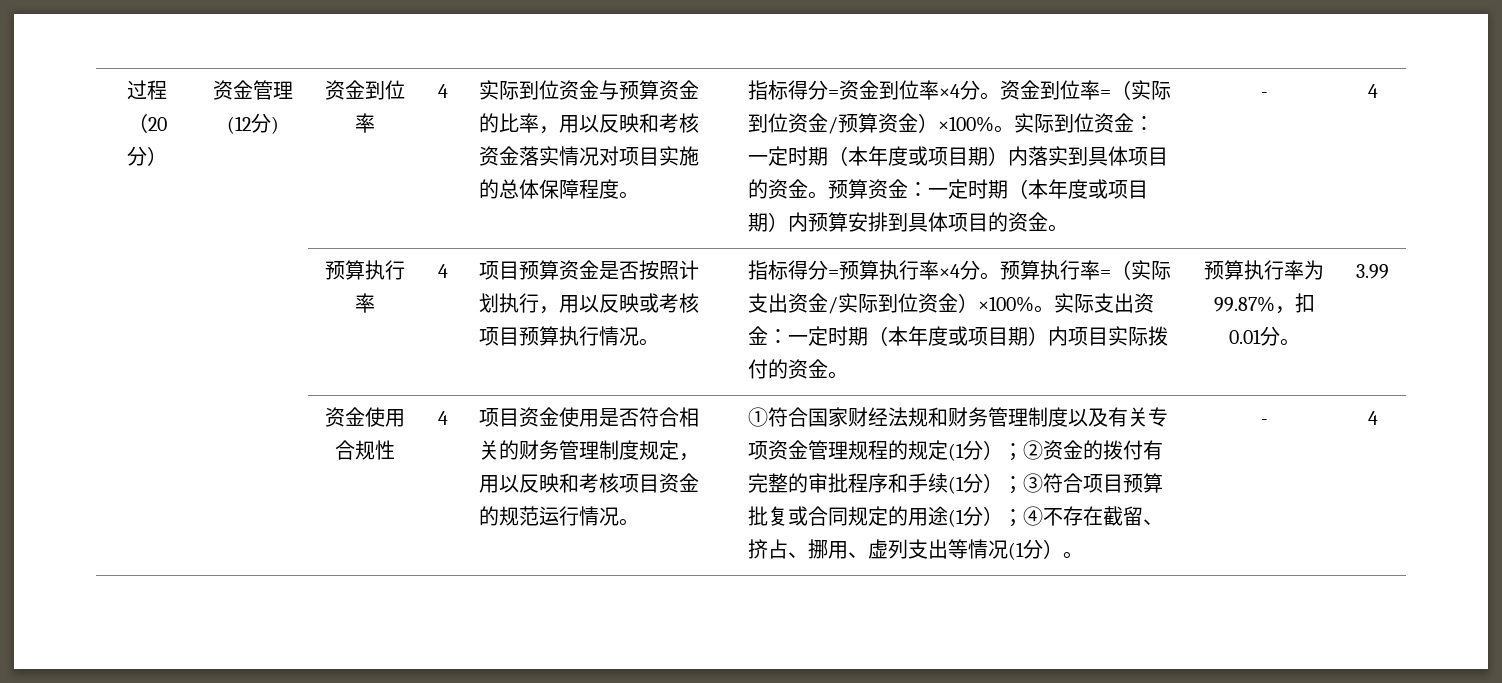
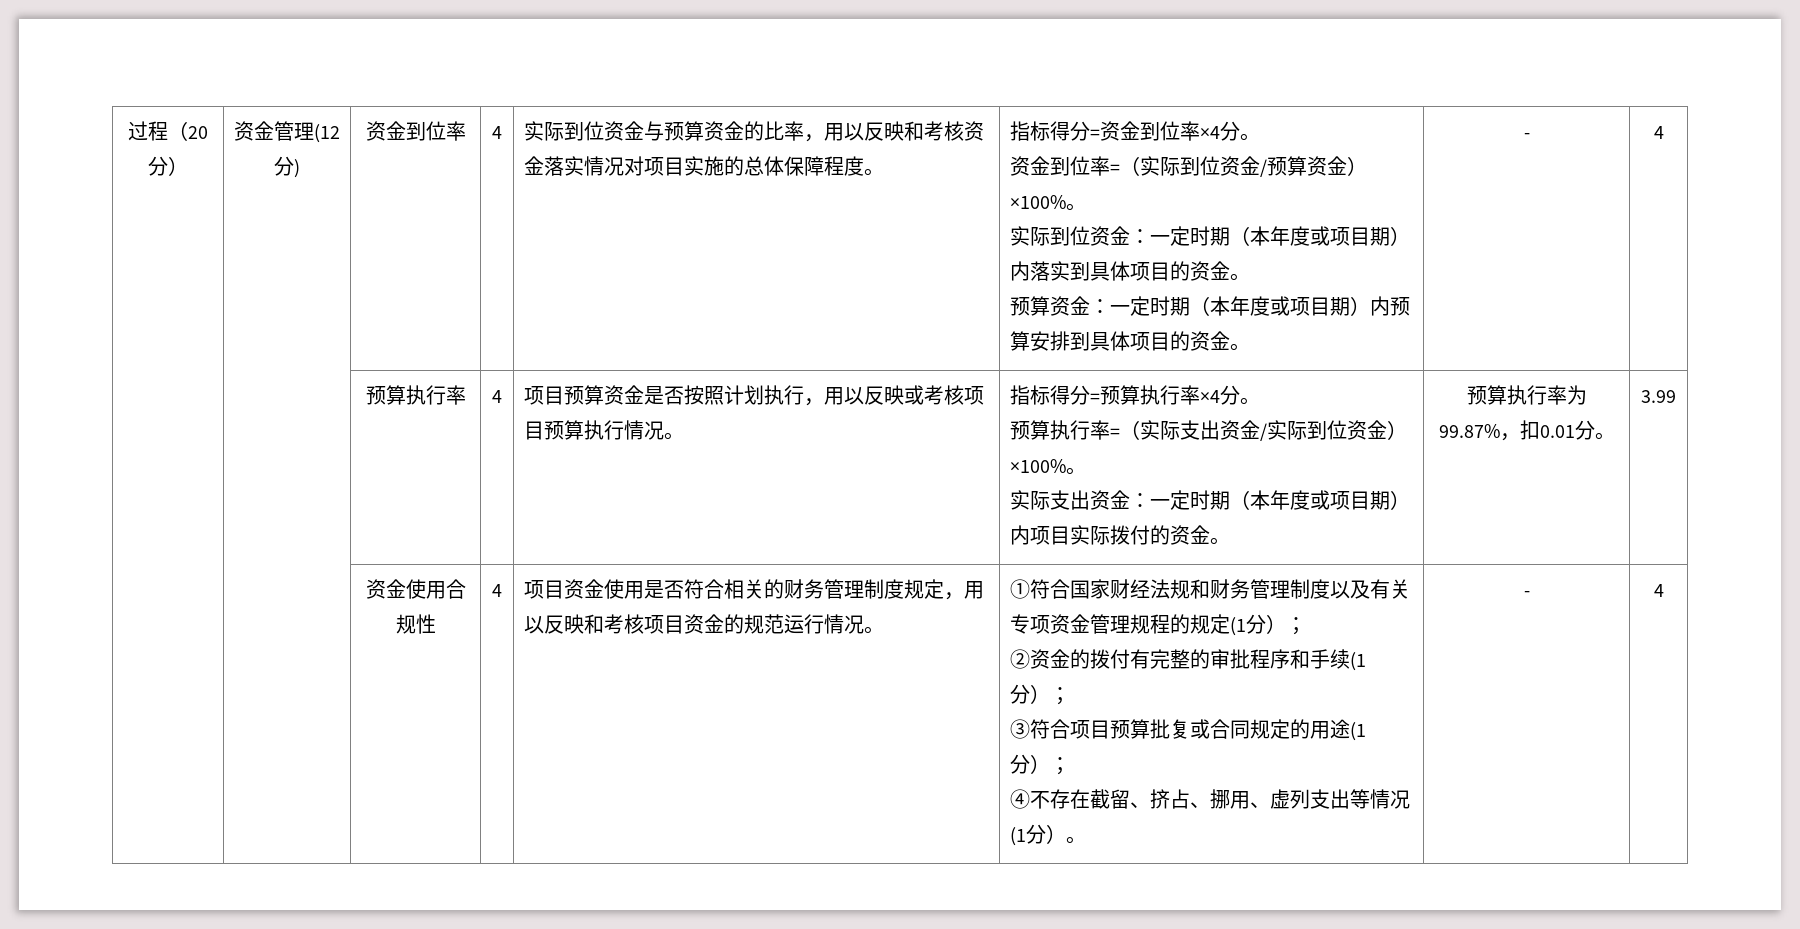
- 指标得分=资金到位率×4分。资金到位率=（实际到位资金/预算资金）×100%。实际到位资金：一定时期（本年度或项目期）内落实到具体项目的资金。预算资金：一定时期（本年度或项目期）内预算安排到具体项目的资金。
+ 指标得分=资金到位率×4分。
+ 资金到位率=（实际到位资金/预算资金）×100%。
+ 实际到位资金：一定时期（本年度或项目期）内落实到具体项目的资金。
+ 预算资金：一定时期（本年度或项目期）内预算安排到具体项目的资金。
- 指标得分=预算执行率×4分。预算执行率=（实际支出资金/实际到位资金）×100%。实际支出资金：一定时期（本年度或项目期）内项目实际拨付的资金。
+ 指标得分=预算执行率×4分。
+ 预算执行率=（实际支出资金/实际到位资金）×100%。
+ 实际支出资金：一定时期（本年度或项目期）内项目实际拨付的资金。
- ①符合国家财经法规和财务管理制度以及有关专项资金管理规程的规定(1分）；②资金的拨付有完整的审批程序和手续(1分）；③符合项目预算批复或合同规定的用途(1分）；④不存在截留、挤占、挪用、虚列支出等情况(1分）。
+ ①符合国家财经法规和财务管理制度以及有关专项资金管理规程的规定(1分）；
+ ②资金的拨付有完整的审批程序和手续(1分）；
+ ③符合项目预算批复或合同规定的用途(1分）；
+ ④不存在截留、挤占、挪用、虚列支出等情况(1分）。

